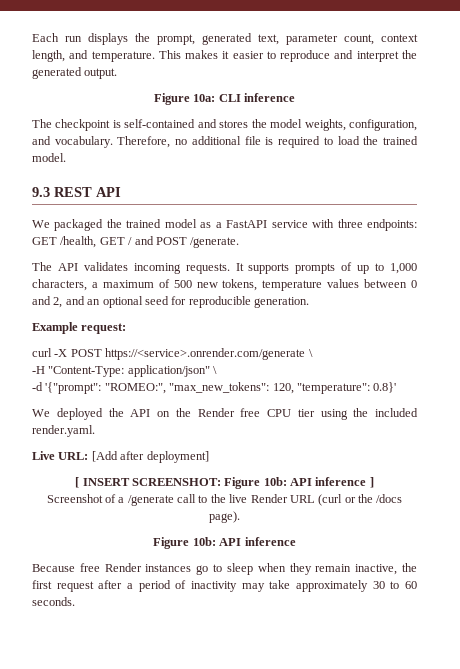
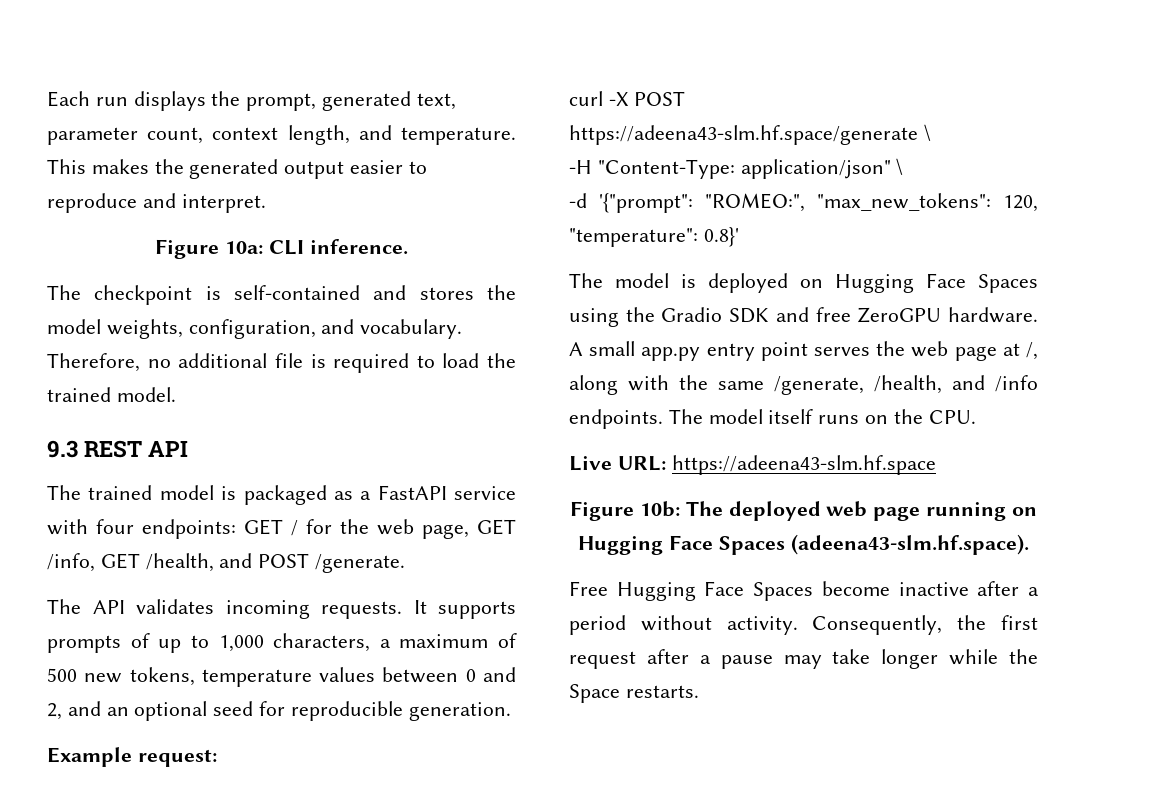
- This makes it easier to reproduce and interpret the generated output.
+ This makes the generated output easier to reproduce and interpret.
- Figure 10a: CLI inference
+ Figure 10a: CLI inference.
- We packaged the trained model as a FastAPI service with three endpoints: GET /health, GET / and POST /generate.
+ The trained model is packaged as a FastAPI service with four endpoints: GET / for the web page, GET /info, GET /health, and POST /generate.
- curl -X POST https://<service>.onrender.com/generate \
+ curl -X POST https://adeena43-slm.hf.space/generate \
- We deployed the API on the Render free CPU tier using the included render.yaml.
- Live URL: [Add after deployment]
- [ INSERT SCREENSHOT: Figure 10b: API inference ]
- Screenshot of a /generate call to the live Render URL (curl or the /docs page).
- Figure 10b: API inference
- Because free Render instances go to sleep when they remain inactive, the first request after a period of inactivity may take approximately 30 to 60 seconds.
+ The model is deployed on Hugging Face Spaces using the Gradio SDK and free ZeroGPU hardware. A small app.py entry point serves the web page at /, along with the same /generate, /health, and /info endpoints. The model itself runs on the CPU.
+ Live URL: https://adeena43-slm.hf.space
+ Figure 10b: The deployed web page running on Hugging Face Spaces (adeena43-slm.hf.space).
+ Free Hugging Face Spaces become inactive after a period without activity. Consequently, the first request after a pause may take longer while the Space restarts.

